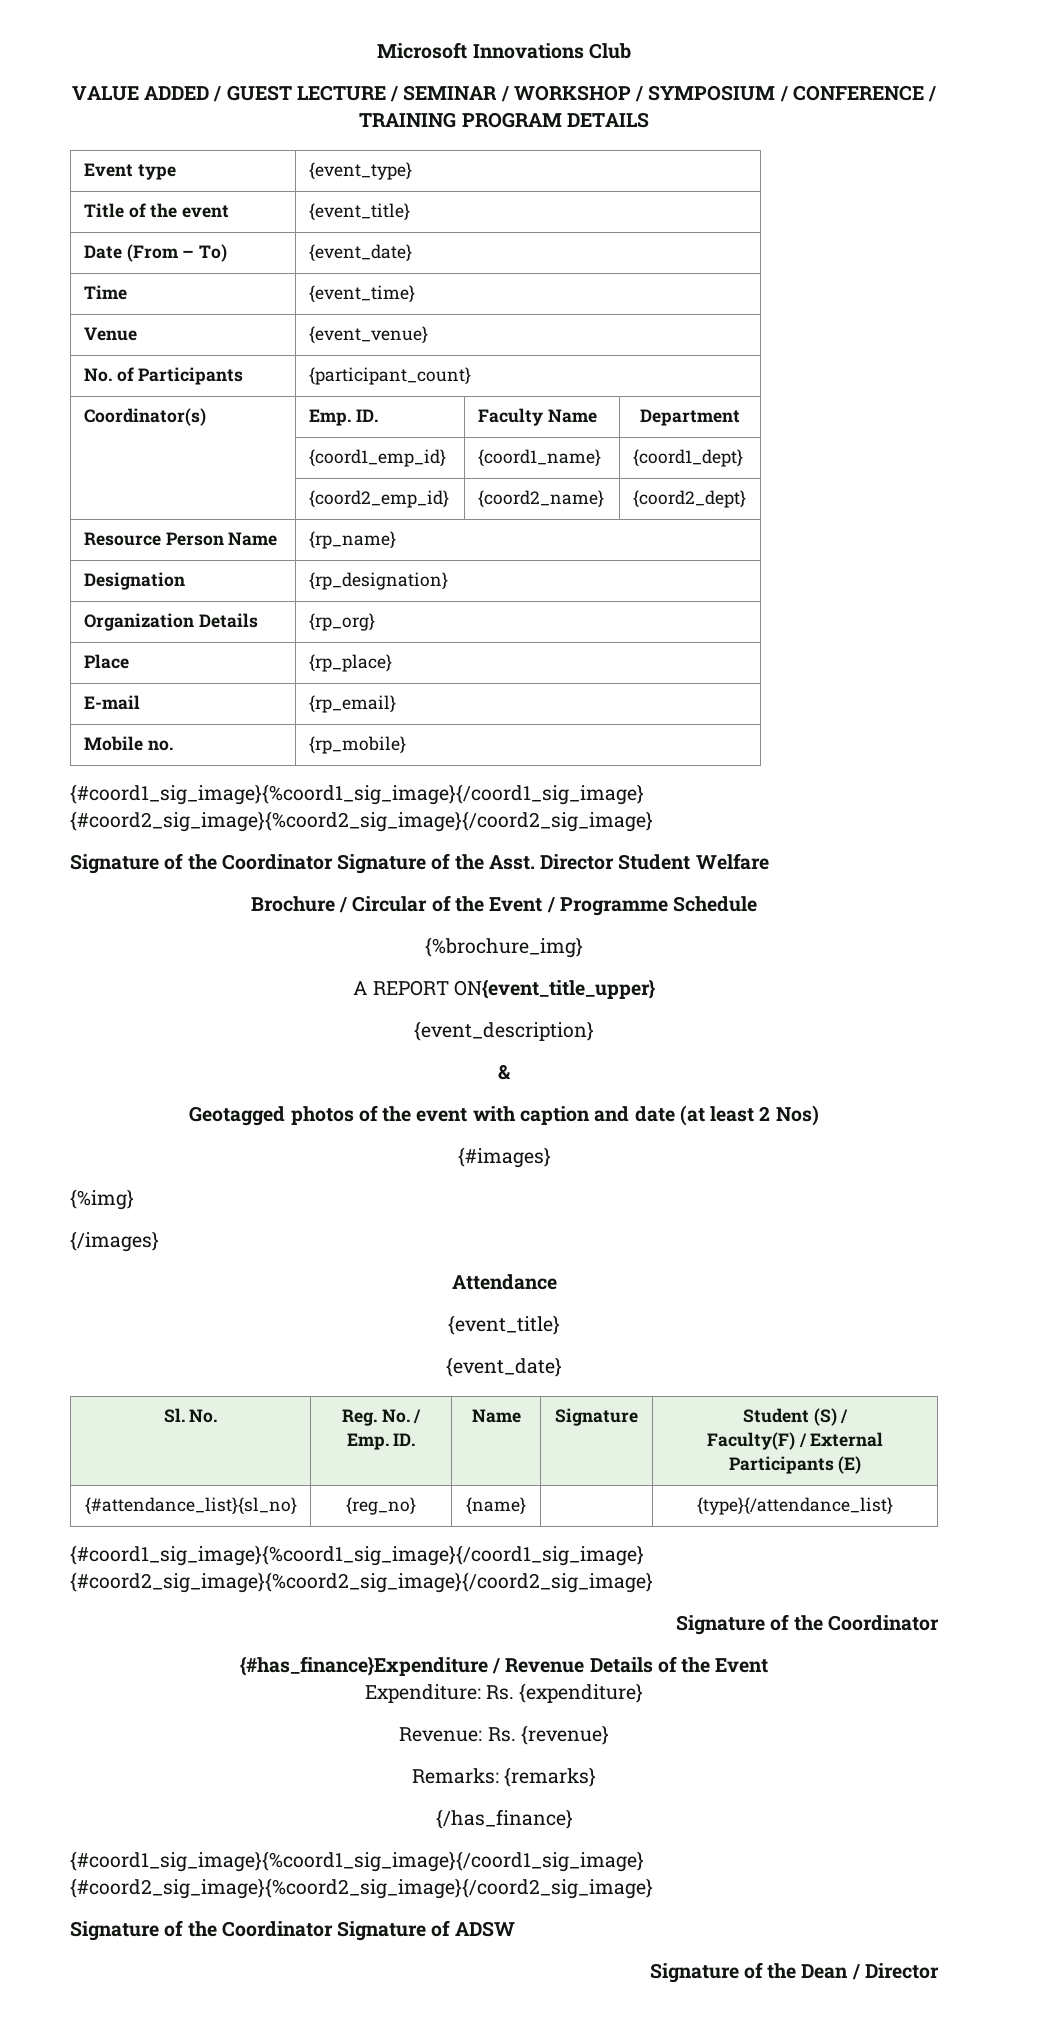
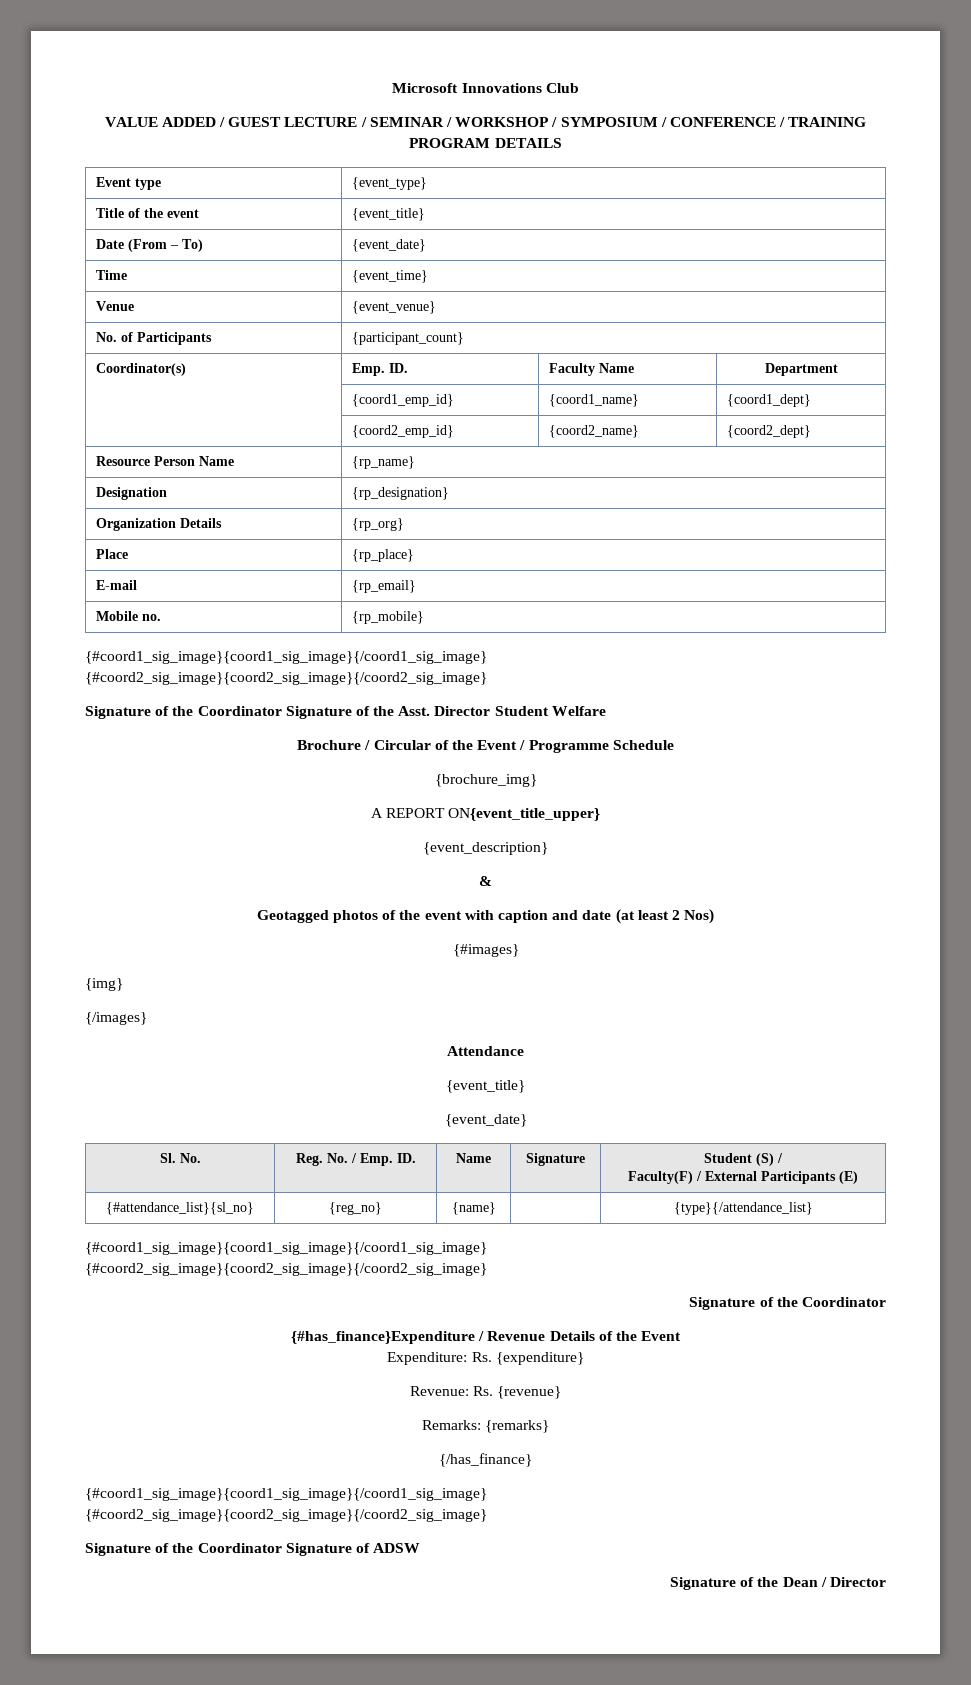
  Mobile no. | {rp_mobile}
- {#coord1_sig_image}{%coord1_sig_image}{/coord1_sig_image} {#coord2_sig_image}{%coord2_sig_image}{/coord2_sig_image}
+ {#coord1_sig_image}{coord1_sig_image}{/coord1_sig_image} {#coord2_sig_image}{coord2_sig_image}{/coord2_sig_image}
- {%brochure_img}
+ {brochure_img}
- {%img}
+ {img}
  {#attendance_list}{sl_no} | {reg_no} | {name} | | {type}{/attendance_list}
- {#coord1_sig_image}{%coord1_sig_image}{/coord1_sig_image} {#coord2_sig_image}{%coord2_sig_image}{/coord2_sig_image}
+ {#coord1_sig_image}{coord1_sig_image}{/coord1_sig_image} {#coord2_sig_image}{coord2_sig_image}{/coord2_sig_image}
  {/has_finance}
- {#coord1_sig_image}{%coord1_sig_image}{/coord1_sig_image} {#coord2_sig_image}{%coord2_sig_image}{/coord2_sig_image}
+ {#coord1_sig_image}{coord1_sig_image}{/coord1_sig_image} {#coord2_sig_image}{coord2_sig_image}{/coord2_sig_image}

